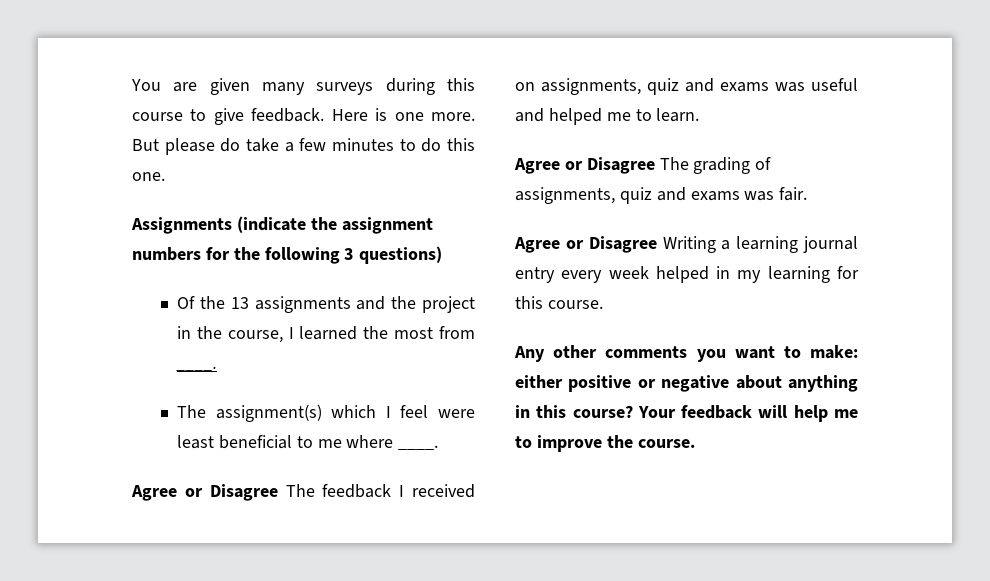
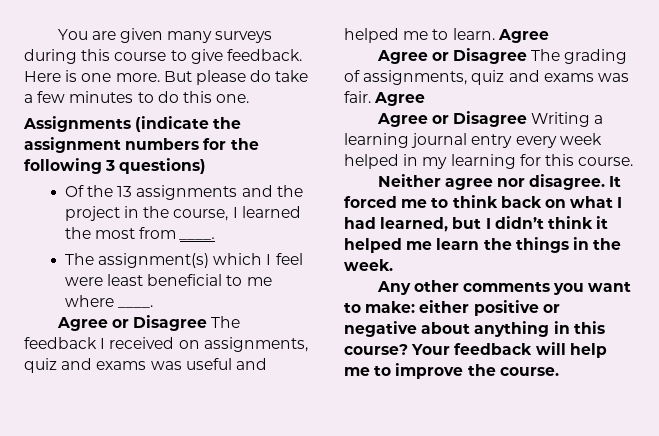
- Agree or Disagree The feedback I received on assignments, quiz and exams was useful and helped me to learn.
+ Agree or Disagree The feedback I received on assignments, quiz and exams was useful and helped me to learn. Agree
- Agree or Disagree The grading of assignments, quiz and exams was fair.
+ Agree or Disagree The grading of assignments, quiz and exams was fair. Agree
+ Neither agree nor disagree. It forced me to think back on what I had learned, but I didn’t think it helped me learn the things in the week.

